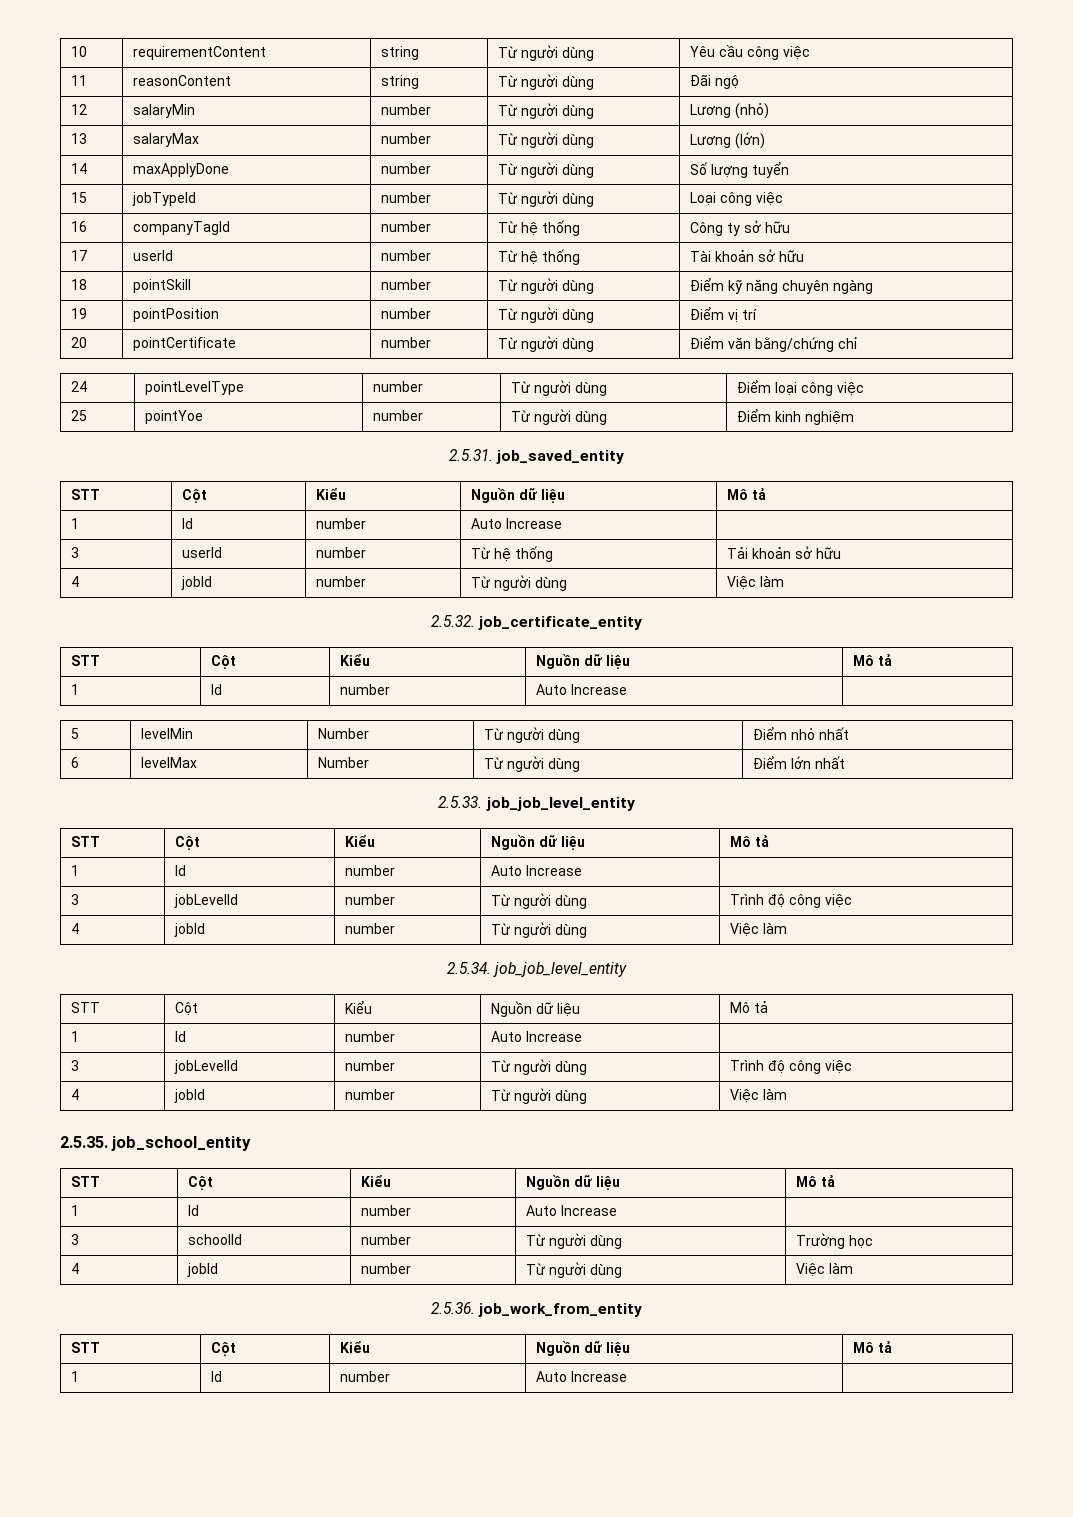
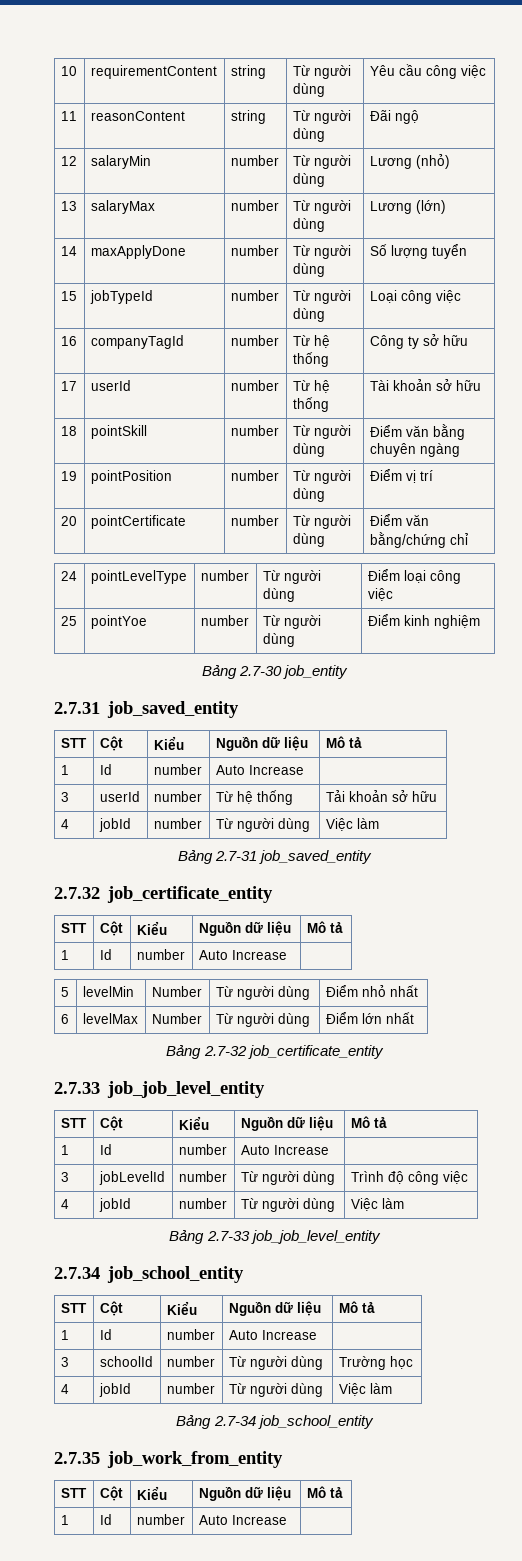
- 18 | pointSkill | number | Từ người dùng | Điểm kỹ năng chuyên ngàng
+ 18 | pointSkill | number | Từ người dùng | Điểm văn bằng chuyên ngàng
- 2.5.31. job_saved_entity
+ Bảng 2.7-30 job_entity
+ 2.7.31 job_saved_entity
- 2.5.32. job_certificate_entity
+ Bảng 2.7-31 job_saved_entity
+ 2.7.32 job_certificate_entity
- 2.5.33. job_job_level_entity
+ Bảng 2.7-32 job_certificate_entity
+ 2.7.33 job_job_level_entity
- 2.5.34. job_job_level_entity
- STT | Cột | Kiểu | Nguồn dữ liệu | Mô tả
- 1 | Id | number | Auto Increase |
- 3 | jobLevelId | number | Từ người dùng | Trình độ công việc
- 4 | jobId | number | Từ người dùng | Việc làm
- 2.5.35. job_school_entity
+ Bảng 2.7-33 job_job_level_entity
+ 2.7.34 job_school_entity
- 2.5.36. job_work_from_entity
+ Bảng 2.7-34 job_school_entity
+ 2.7.35 job_work_from_entity

